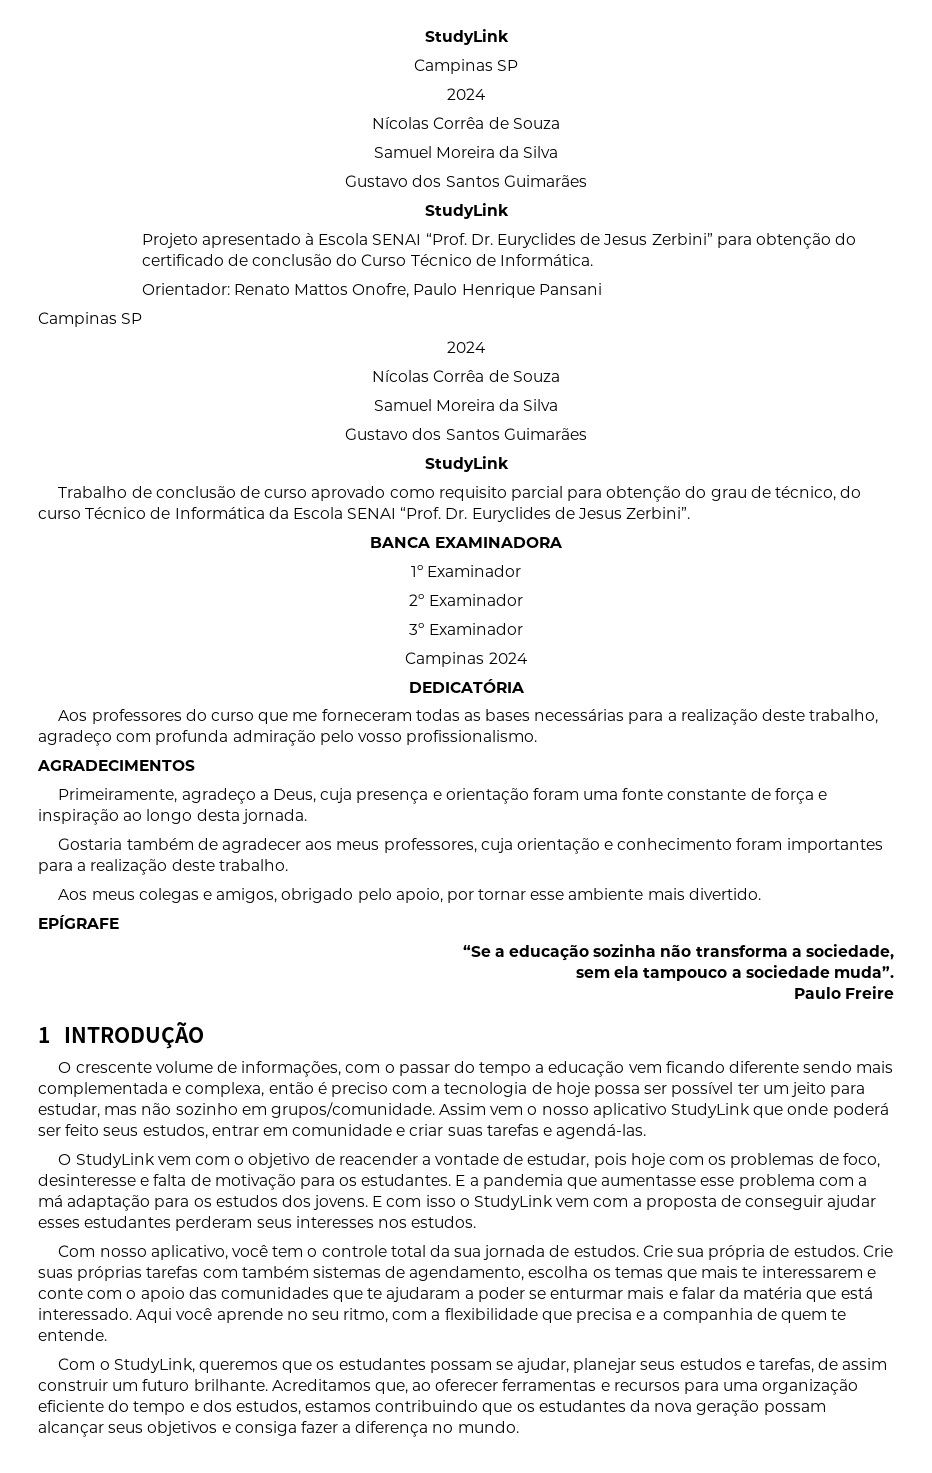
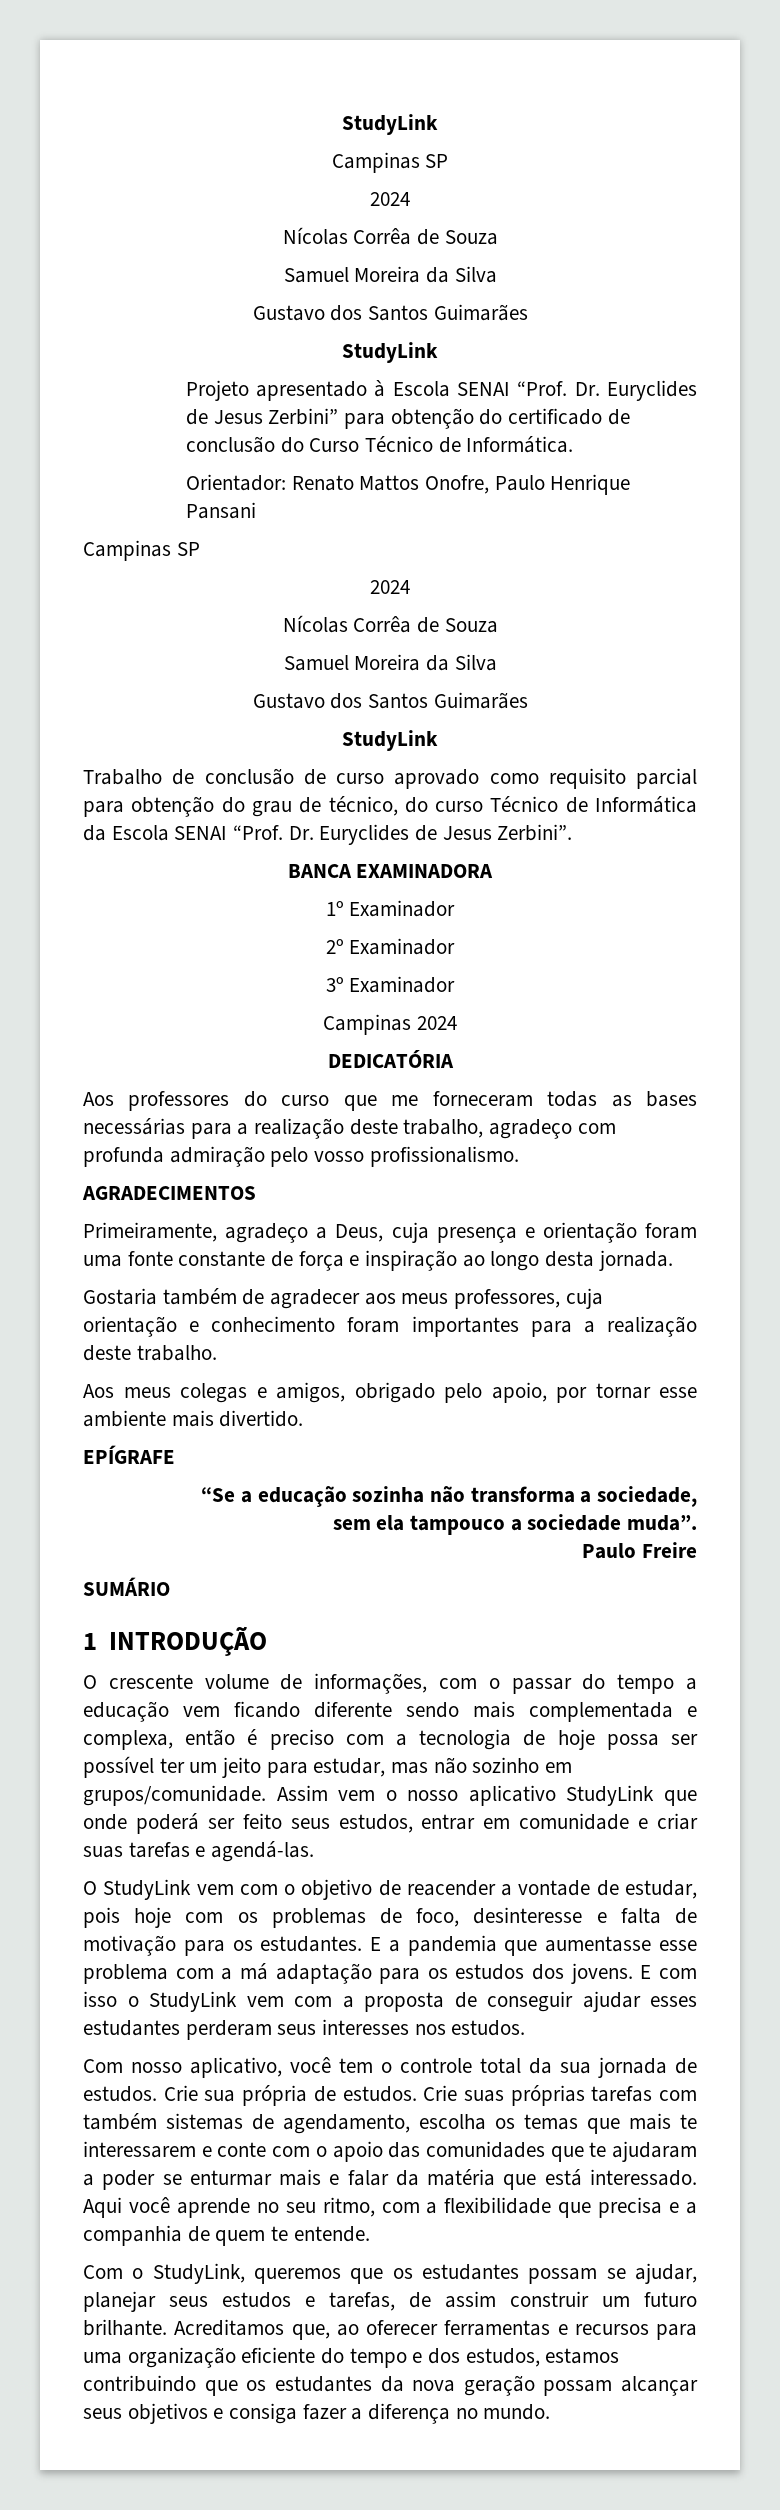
+ SUMÁRIO

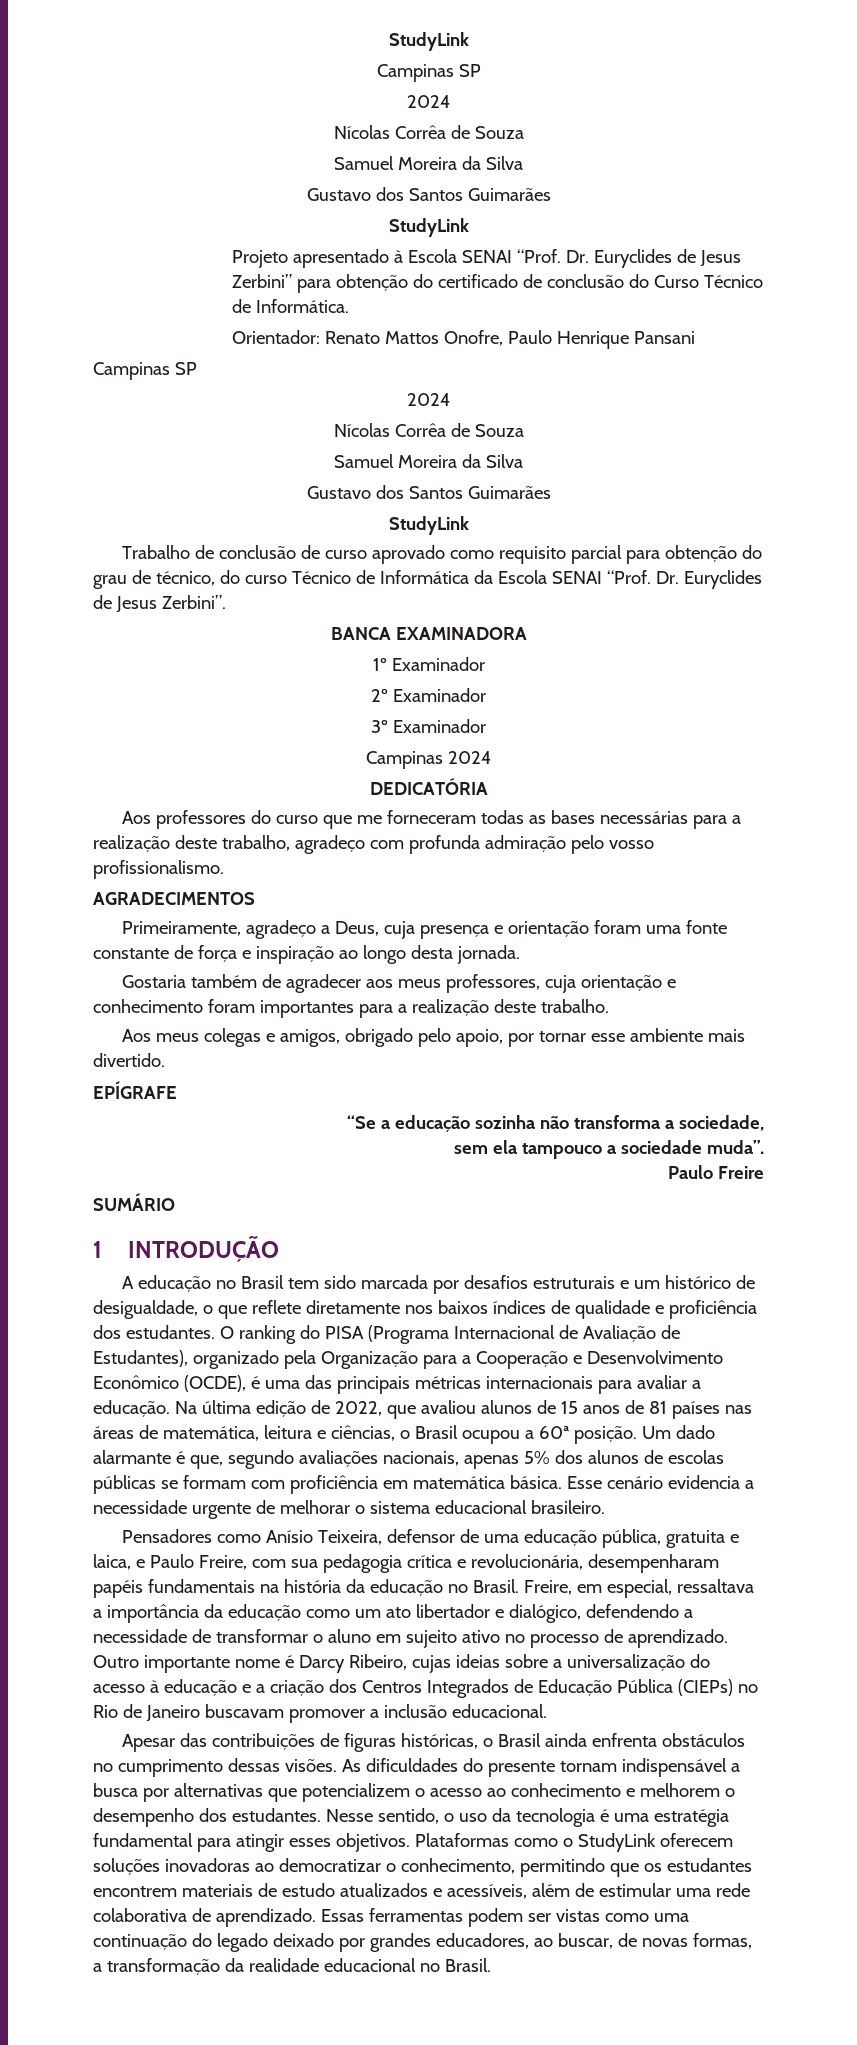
- O crescente volume de informações, com o passar do tempo a educação vem ficando diferente sendo mais complementada e complexa, então é preciso com a tecnologia de hoje possa ser possível ter um jeito para estudar, mas não sozinho em grupos/comunidade. Assim vem o nosso aplicativo StudyLink que onde poderá ser feito seus estudos, entrar em comunidade e criar suas tarefas e agendá-las.
- O StudyLink vem com o objetivo de reacender a vontade de estudar, pois hoje com os problemas de foco, desinteresse e falta de motivação para os estudantes. E a pandemia que aumentasse esse problema com a má adaptação para os estudos dos jovens. E com isso o StudyLink vem com a proposta de conseguir ajudar esses estudantes perderam seus interesses nos estudos.
- Com nosso aplicativo, você tem o controle total da sua jornada de estudos. Crie sua própria de estudos. Crie suas próprias tarefas com também sistemas de agendamento, escolha os temas que mais te interessarem e conte com o apoio das comunidades que te ajudaram a poder se enturmar mais e falar da matéria que está interessado. Aqui você aprende no seu ritmo, com a flexibilidade que precisa e a companhia de quem te entende.
- Com o StudyLink, queremos que os estudantes possam se ajudar, planejar seus estudos e tarefas, de assim construir um futuro brilhante. Acreditamos que, ao oferecer ferramentas e recursos para uma organização eficiente do tempo e dos estudos, estamos contribuindo que os estudantes da nova geração possam alcançar seus objetivos e consiga fazer a diferença no mundo.
+ A educação no Brasil tem sido marcada por desafios estruturais e um histórico de desigualdade, o que reflete diretamente nos baixos índices de qualidade e proficiência dos estudantes. O ranking do PISA (Programa Internacional de Avaliação de Estudantes), organizado pela Organização para a Cooperação e Desenvolvimento Econômico (OCDE), é uma das principais métricas internacionais para avaliar a educação. Na última edição de 2022, que avaliou alunos de 15 anos de 81 países nas áreas de matemática, leitura e ciências, o Brasil ocupou a 60ª posição. Um dado alarmante é que, segundo avaliações nacionais, apenas 5% dos alunos de escolas públicas se formam com proficiência em matemática básica. Esse cenário evidencia a necessidade urgente de melhorar o sistema educacional brasileiro.
+ Pensadores como Anísio Teixeira, defensor de uma educação pública, gratuita e laica, e Paulo Freire, com sua pedagogia crítica e revolucionária, desempenharam papéis fundamentais na história da educação no Brasil. Freire, em especial, ressaltava a importância da educação como um ato libertador e dialógico, defendendo a necessidade de transformar o aluno em sujeito ativo no processo de aprendizado. Outro importante nome é Darcy Ribeiro, cujas ideias sobre a universalização do acesso à educação e a criação dos Centros Integrados de Educação Pública (CIEPs) no Rio de Janeiro buscavam promover a inclusão educacional.
+ Apesar das contribuições de figuras históricas, o Brasil ainda enfrenta obstáculos no cumprimento dessas visões. As dificuldades do presente tornam indispensável a busca por alternativas que potencializem o acesso ao conhecimento e melhorem o desempenho dos estudantes. Nesse sentido, o uso da tecnologia é uma estratégia fundamental para atingir esses objetivos. Plataformas como o StudyLink oferecem soluções inovadoras ao democratizar o conhecimento, permitindo que os estudantes encontrem materiais de estudo atualizados e acessíveis, além de estimular uma rede colaborativa de aprendizado. Essas ferramentas podem ser vistas como uma continuação do legado deixado por grandes educadores, ao buscar, de novas formas, a transformação da realidade educacional no Brasil.

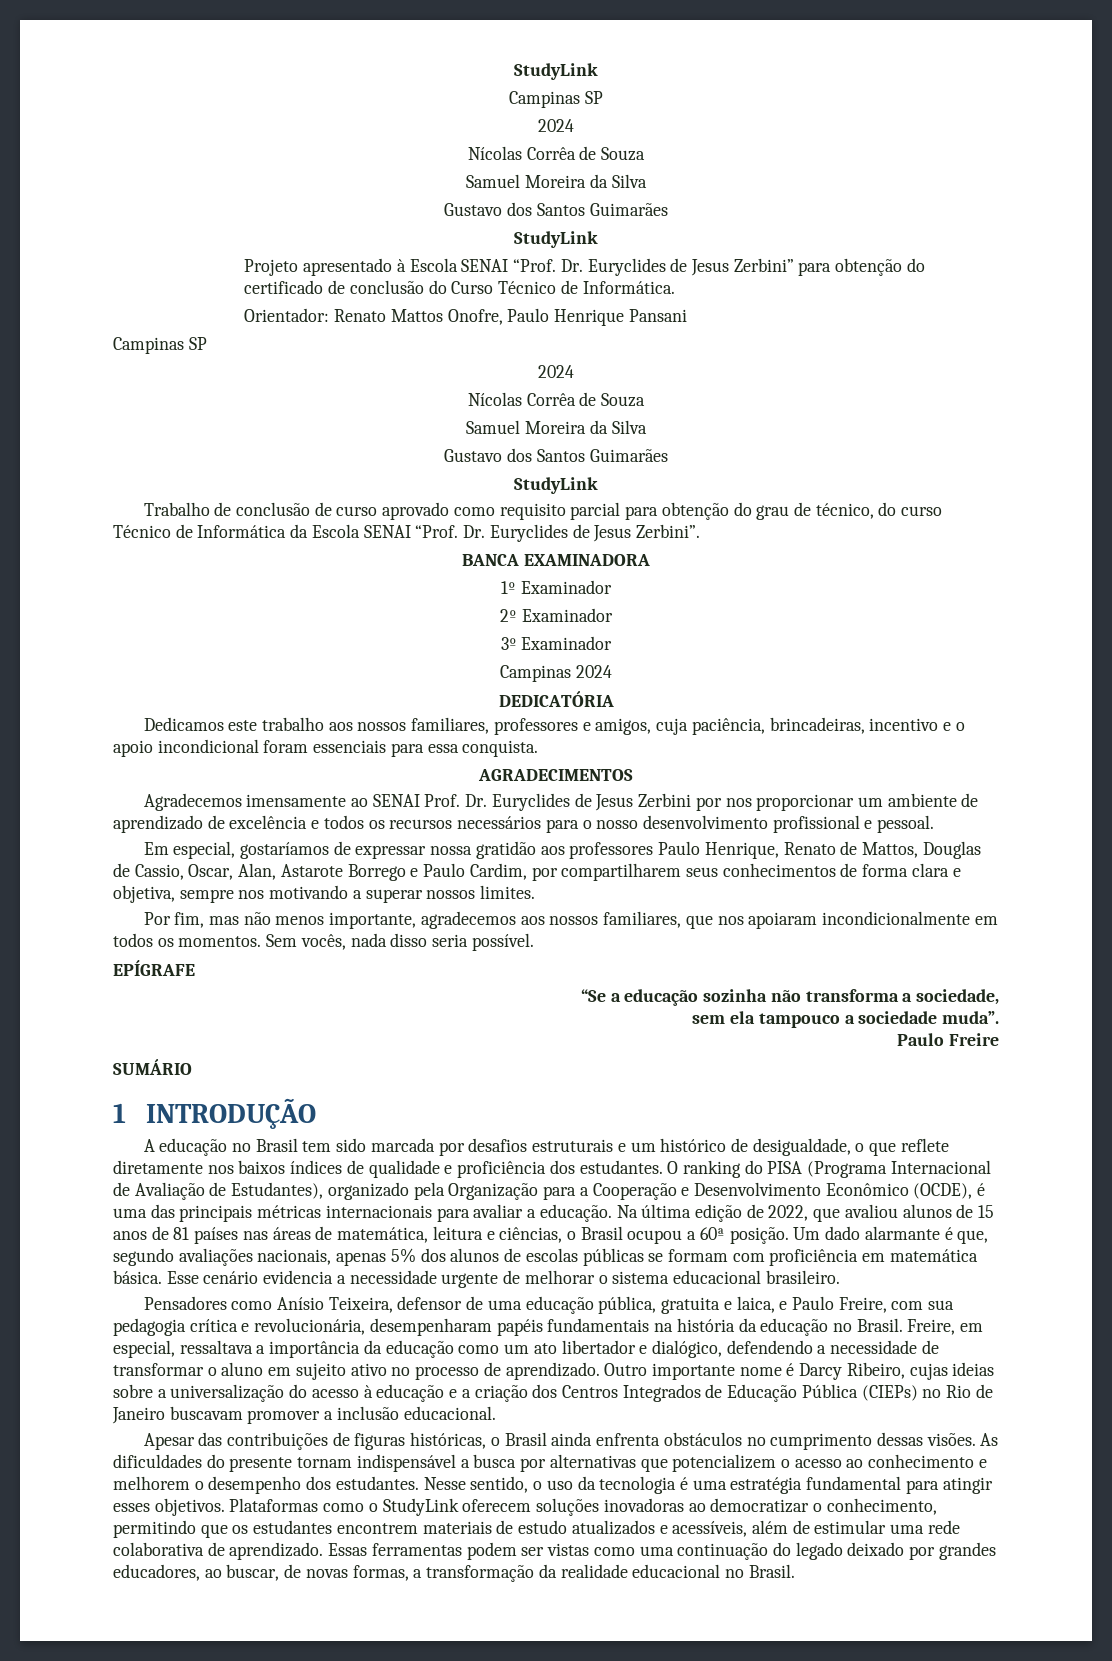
- Aos professores do curso que me forneceram todas as bases necessárias para a realização deste trabalho, agradeço com profunda admiração pelo vosso profissionalismo.
+ Dedicamos este trabalho aos nossos familiares, professores e amigos, cuja paciência, brincadeiras, incentivo e o apoio incondicional foram essenciais para essa conquista.
  AGRADECIMENTOS
- Primeiramente, agradeço a Deus, cuja presença e orientação foram uma fonte constante de força e inspiração ao longo desta jornada.
- Gostaria também de agradecer aos meus professores, cuja orientação e conhecimento foram importantes para a realização deste trabalho.
- Aos meus colegas e amigos, obrigado pelo apoio, por tornar esse ambiente mais divertido.
+ Agradecemos imensamente ao SENAI Prof. Dr. Euryclides de Jesus Zerbini por nos proporcionar um ambiente de aprendizado de excelência e todos os recursos necessários para o nosso desenvolvimento profissional e pessoal.
+ Em especial, gostaríamos de expressar nossa gratidão aos professores Paulo Henrique, Renato de Mattos, Douglas de Cassio, Oscar, Alan, Astarote Borrego e Paulo Cardim, por compartilharem seus conhecimentos de forma clara e objetiva, sempre nos motivando a superar nossos limites.
+ Por fim, mas não menos importante, agradecemos aos nossos familiares, que nos apoiaram incondicionalmente em todos os momentos. Sem vocês, nada disso seria possível.

